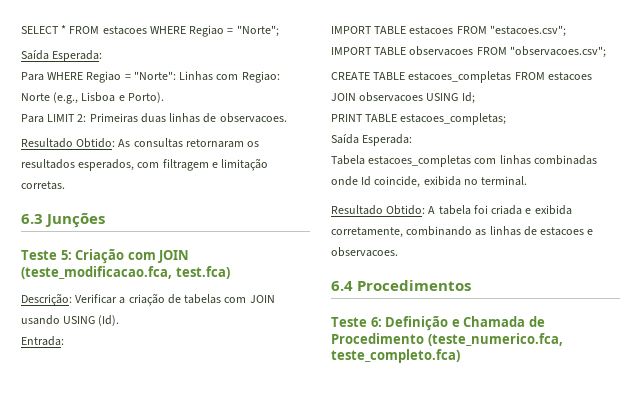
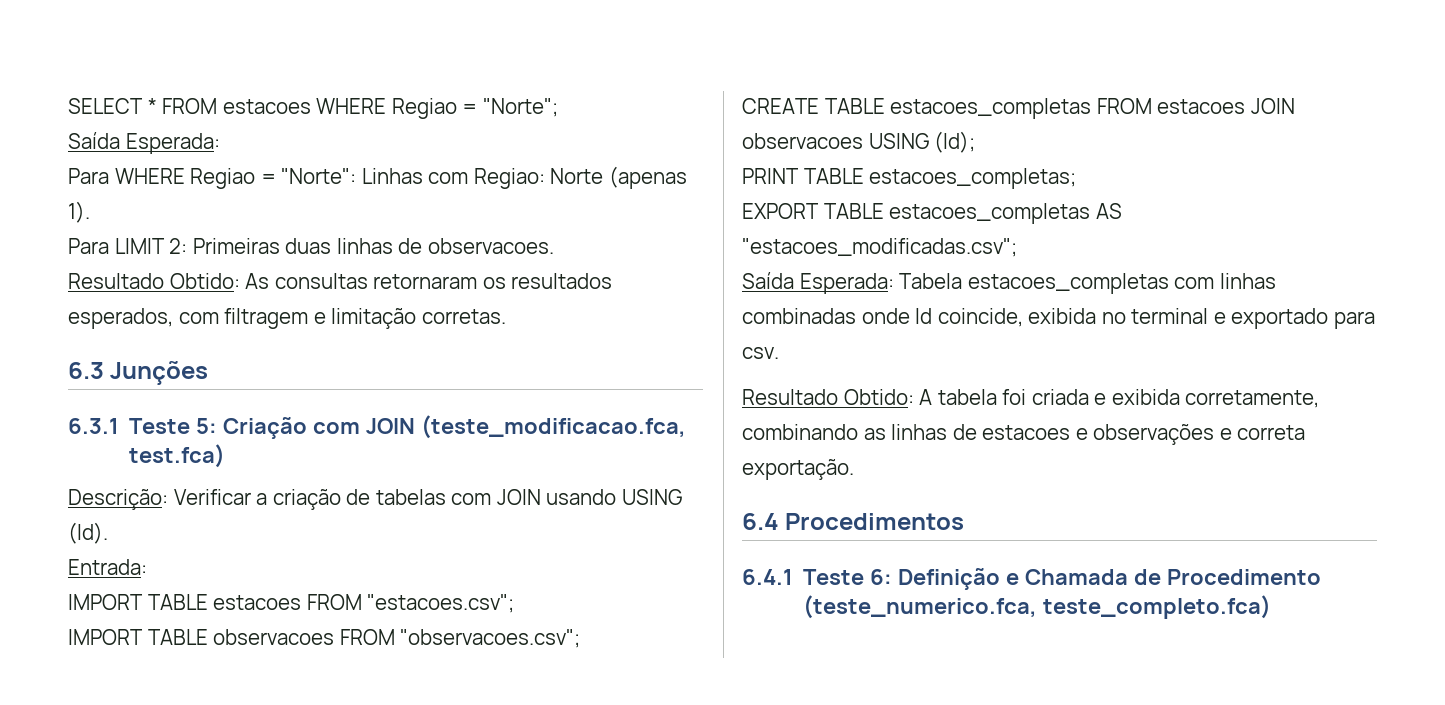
- Para WHERE Regiao = "Norte": Linhas com Regiao: Norte (e.g., Lisboa e Porto).
+ Para WHERE Regiao = "Norte": Linhas com Regiao: Norte (apenas 1).
- Teste 5: Criação com JOIN (teste_modificacao.fca, test.fca)
+ 6.3.1 Teste 5: Criação com JOIN (teste_modificacao.fca, test.fca)
- CREATE TABLE estacoes_completas FROM estacoes JOIN observacoes USING Id;
+ CREATE TABLE estacoes_completas FROM estacoes JOIN observacoes USING (Id);
  PRINT TABLE estacoes_completas;
- Saída Esperada:
- Tabela estacoes_completas com linhas combinadas onde Id coincide, exibida no terminal.
+ EXPORT TABLE estacoes_completas AS "estacoes_modificadas.csv";
+ Saída Esperada: Tabela estacoes_completas com linhas combinadas onde Id coincide, exibida no terminal e exportado para csv.
- Resultado Obtido: A tabela foi criada e exibida corretamente, combinando as linhas de estacoes e observacoes.
+ Resultado Obtido: A tabela foi criada e exibida corretamente, combinando as linhas de estacoes e observações e correta exportação.
- Teste 6: Definição e Chamada de Procedimento (teste_numerico.fca, teste_completo.fca)
+ 6.4.1 Teste 6: Definição e Chamada de Procedimento (teste_numerico.fca, teste_completo.fca)

